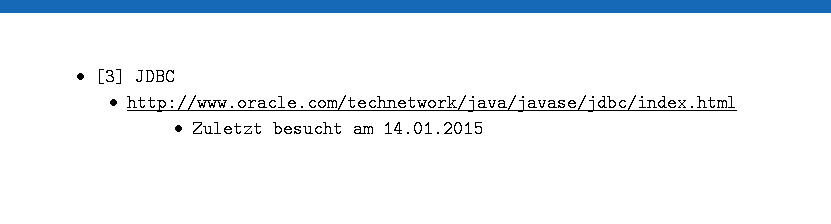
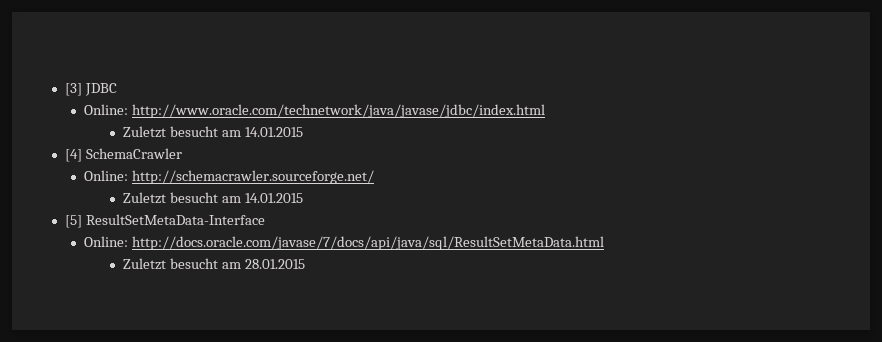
- http://www.oracle.com/technetwork/java/javase/jdbc/index.html
+ Online: http://www.oracle.com/technetwork/java/javase/jdbc/index.html
+ [4] SchemaCrawler
+ Online: http://schemacrawler.sourceforge.net/
+ Zuletzt besucht am 14.01.2015
+ [5] ResultSetMetaData-Interface
+ Online: http://docs.oracle.com/javase/7/docs/api/java/sql/ResultSetMetaData.html
+ Zuletzt besucht am 28.01.2015

